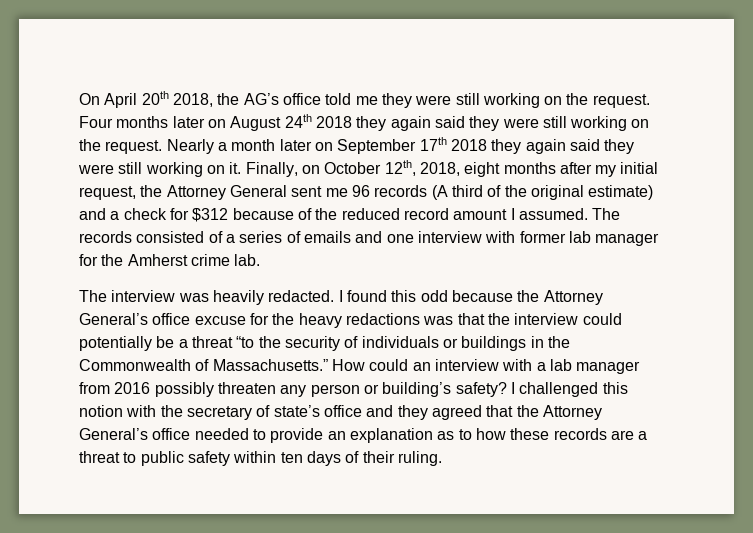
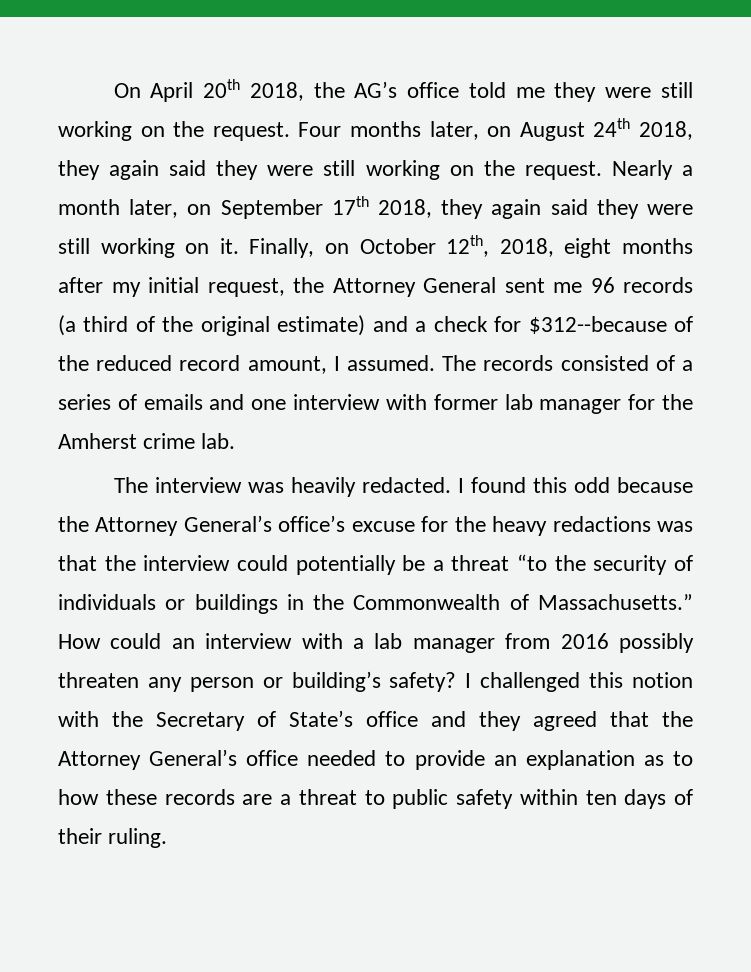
- Four months later on August 24th 2018 they again said they were still working on the request.
+ Four months later, on August 24th 2018, they again said they were still working on the request.
- Nearly a month later on September 17th 2018 they again said they were still working on it.
+ Nearly a month later, on September 17th 2018, they again said they were still working on it.
- Finally, on October 12th, 2018, eight months after my initial request, the Attorney General sent me 96 records (A third of the original estimate) and a check for $312 because of the reduced record amount I assumed.
+ Finally, on October 12th, 2018, eight months after my initial request, the Attorney General sent me 96 records (a third of the original estimate) and a check for $312--because of the reduced record amount, I assumed.
- I found this odd because the Attorney General’s office excuse for the heavy redactions was that the interview could potentially be a threat “to the security of individuals or buildings in the Commonwealth of Massachusetts.”
+ I found this odd because the Attorney General’s office’s excuse for the heavy redactions was that the interview could potentially be a threat “to the security of individuals or buildings in the Commonwealth of Massachusetts.”
- I challenged this notion with the secretary of state’s office and they agreed that the Attorney General’s office needed to provide an explanation as to how these records are a threat to public safety within ten days of their ruling.
+ I challenged this notion with the Secretary of State’s office and they agreed that the Attorney General’s office needed to provide an explanation as to how these records are a threat to public safety within ten days of their ruling.

